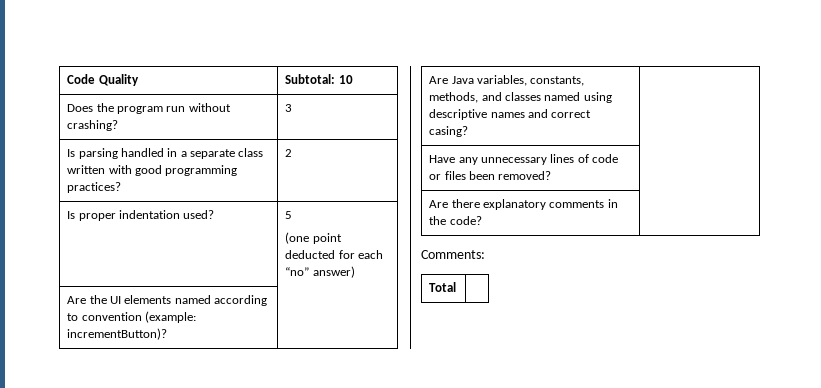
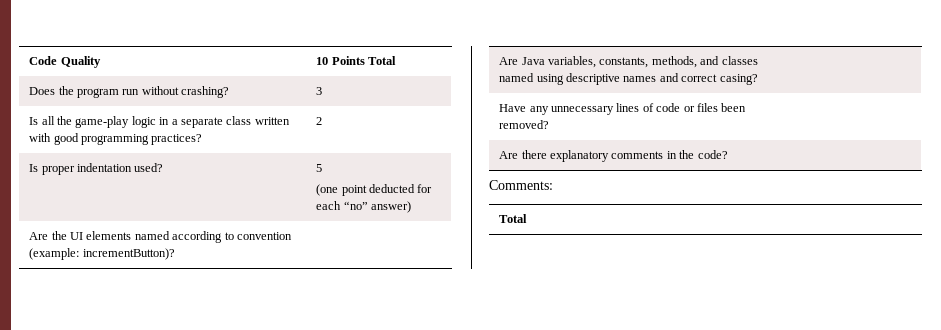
- Code Quality | Subtotal: 10
+ Code Quality | 10 Points Total
- Is parsing handled in a separate class written with good programming practices? | 2
+ Is all the game-play logic in a separate class written with good programming practices? | 2

